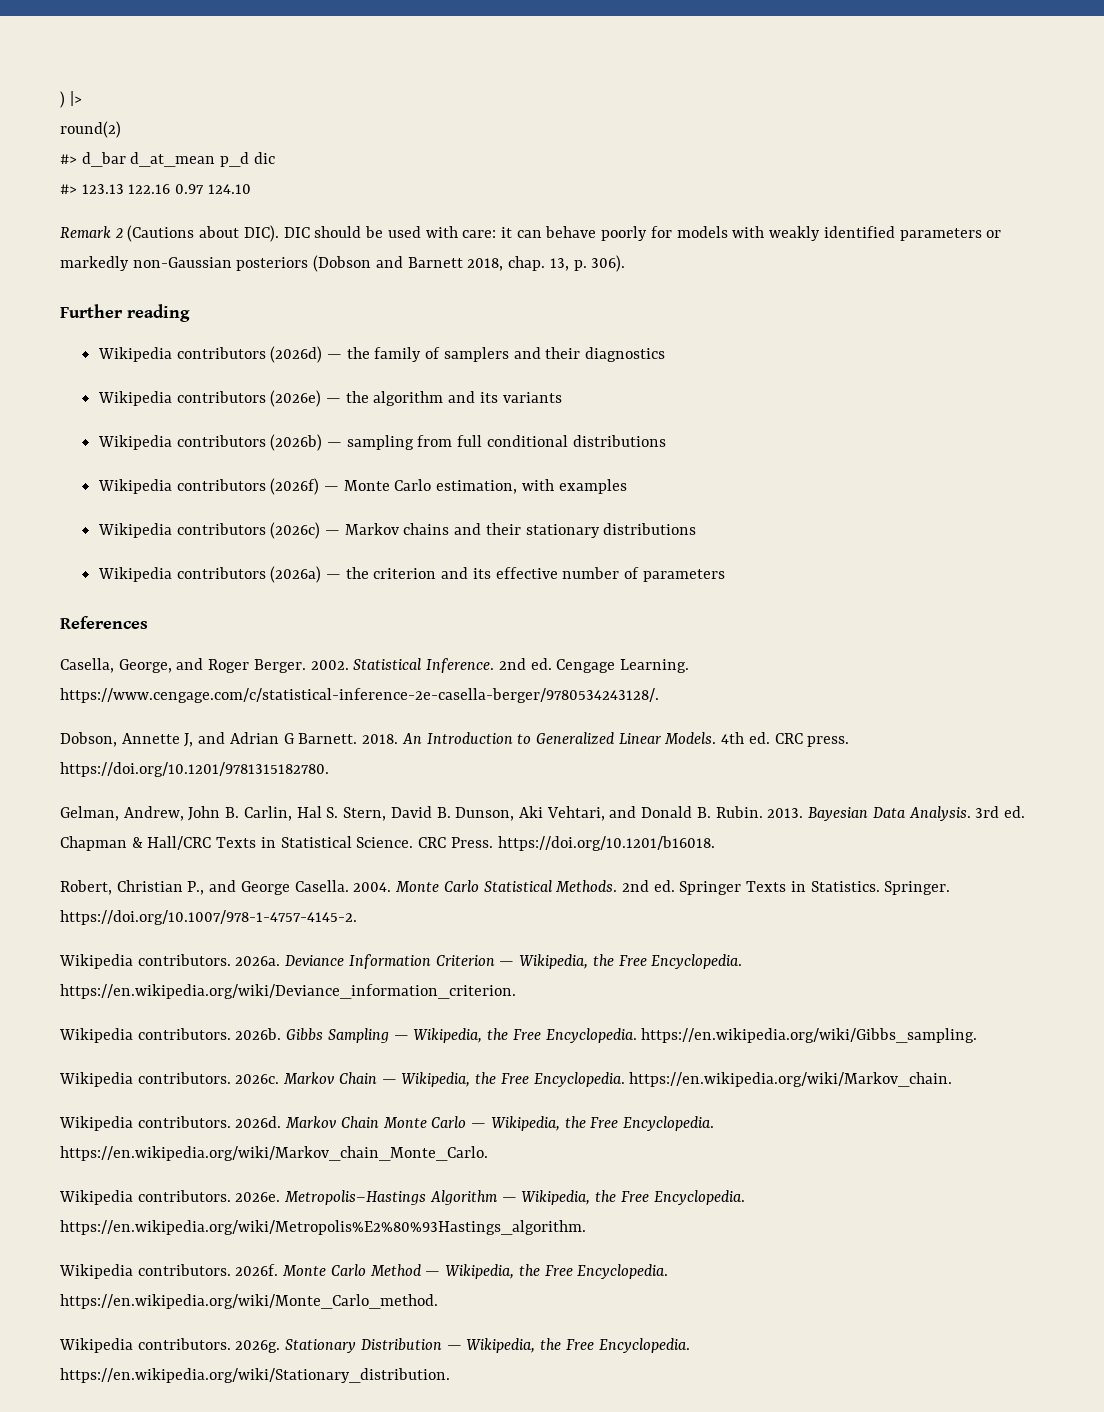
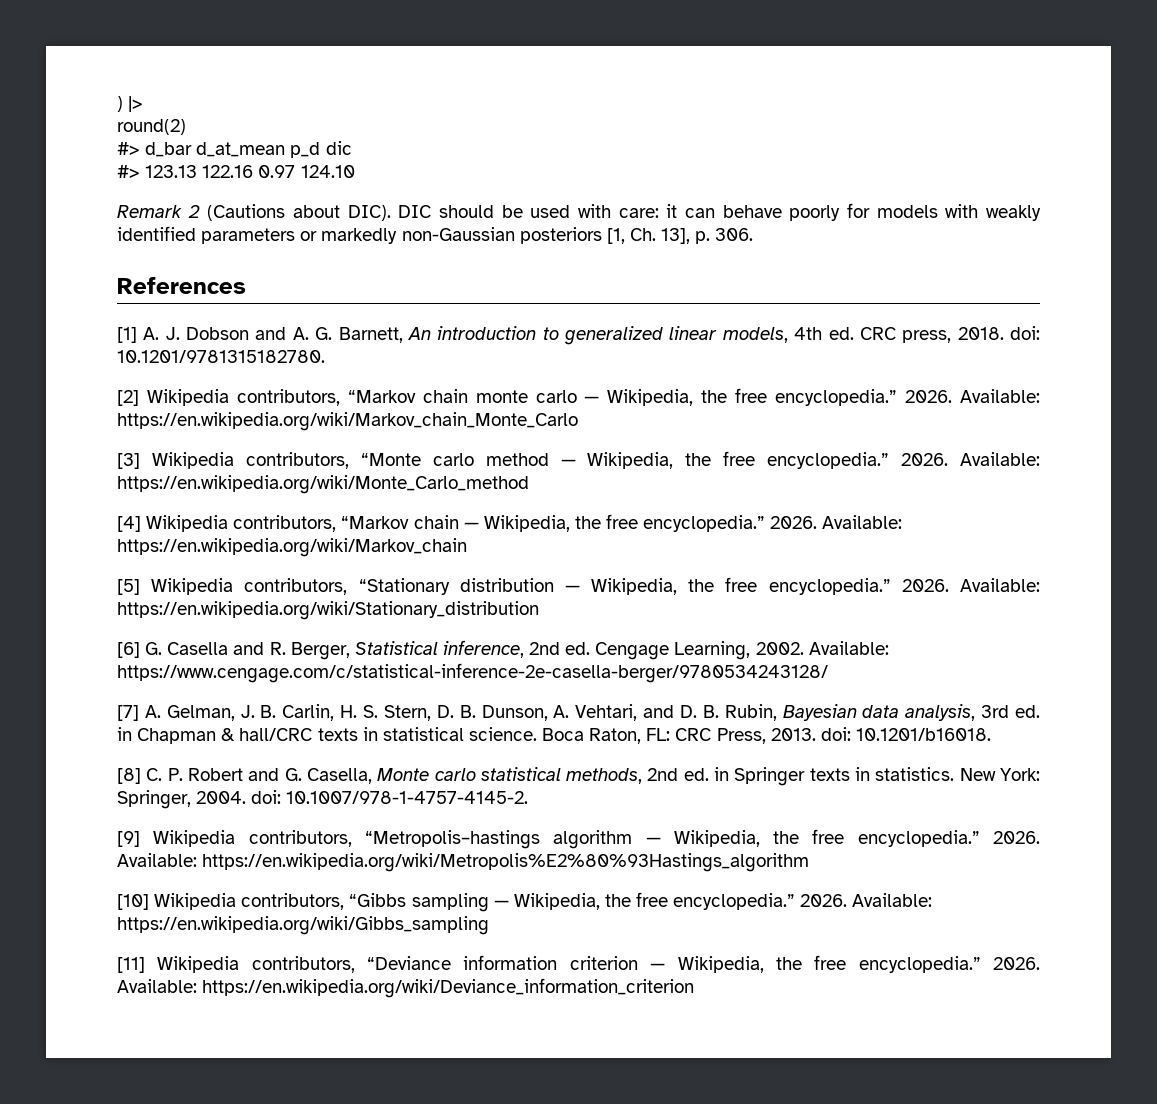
- DIC should be used with care: it can behave poorly for models with weakly identified parameters or markedly non-Gaussian posteriors (Dobson and Barnett 2018, chap. 13, p. 306).
- Further reading
- Wikipedia contributors (2026d) — the family of samplers and their diagnostics
- Wikipedia contributors (2026e) — the algorithm and its variants
- Wikipedia contributors (2026b) — sampling from full conditional distributions
- Wikipedia contributors (2026f) — Monte Carlo estimation, with examples
- Wikipedia contributors (2026c) — Markov chains and their stationary distributions
- Wikipedia contributors (2026a) — the criterion and its effective number of parameters
+ DIC should be used with care: it can behave poorly for models with weakly identified parameters or markedly non-Gaussian posteriors [1, Ch. 13], p. 306.
  References
- Casella, George, and Roger Berger. 2002. Statistical Inference. 2nd ed. Cengage Learning. https://www.cengage.com/c/statistical-inference-2e-casella-berger/9780534243128/.
- Dobson, Annette J, and Adrian G Barnett. 2018. An Introduction to Generalized Linear Models. 4th ed. CRC press. https://doi.org/10.1201/9781315182780.
- Gelman, Andrew, John B. Carlin, Hal S. Stern, David B. Dunson, Aki Vehtari, and Donald B. Rubin. 2013. Bayesian Data Analysis. 3rd ed. Chapman & Hall/CRC Texts in Statistical Science. CRC Press. https://doi.org/10.1201/b16018.
- Robert, Christian P., and George Casella. 2004. Monte Carlo Statistical Methods. 2nd ed. Springer Texts in Statistics. Springer. https://doi.org/10.1007/978-1-4757-4145-2.
- Wikipedia contributors. 2026a. Deviance Information Criterion — Wikipedia, the Free Encyclopedia. https://en.wikipedia.org/wiki/Deviance_information_criterion.
- Wikipedia contributors. 2026b. Gibbs Sampling — Wikipedia, the Free Encyclopedia. https://en.wikipedia.org/wiki/Gibbs_sampling.
- Wikipedia contributors. 2026c. Markov Chain — Wikipedia, the Free Encyclopedia. https://en.wikipedia.org/wiki/Markov_chain.
- Wikipedia contributors. 2026d. Markov Chain Monte Carlo — Wikipedia, the Free Encyclopedia. https://en.wikipedia.org/wiki/Markov_chain_Monte_Carlo.
- Wikipedia contributors. 2026e. Metropolis–Hastings Algorithm — Wikipedia, the Free Encyclopedia. https://en.wikipedia.org/wiki/Metropolis%E2%80%93Hastings_algorithm.
- Wikipedia contributors. 2026f. Monte Carlo Method — Wikipedia, the Free Encyclopedia. https://en.wikipedia.org/wiki/Monte_Carlo_method.
- Wikipedia contributors. 2026g. Stationary Distribution — Wikipedia, the Free Encyclopedia. https://en.wikipedia.org/wiki/Stationary_distribution.
+ [1] A. J. Dobson and A. G. Barnett, An introduction to generalized linear models, 4th ed. CRC press, 2018. doi: 10.1201/9781315182780.
+ [2] Wikipedia contributors, “Markov chain monte carlo — Wikipedia, the free encyclopedia.” 2026. Available: https://en.wikipedia.org/wiki/Markov_chain_Monte_Carlo
+ [3] Wikipedia contributors, “Monte carlo method — Wikipedia, the free encyclopedia.” 2026. Available: https://en.wikipedia.org/wiki/Monte_Carlo_method
+ [4] Wikipedia contributors, “Markov chain — Wikipedia, the free encyclopedia.” 2026. Available: https://en.wikipedia.org/wiki/Markov_chain
+ [5] Wikipedia contributors, “Stationary distribution — Wikipedia, the free encyclopedia.” 2026. Available: https://en.wikipedia.org/wiki/Stationary_distribution
+ [6] G. Casella and R. Berger, Statistical inference, 2nd ed. Cengage Learning, 2002. Available: https://www.cengage.com/c/statistical-inference-2e-casella-berger/9780534243128/
+ [7] A. Gelman, J. B. Carlin, H. S. Stern, D. B. Dunson, A. Vehtari, and D. B. Rubin, Bayesian data analysis, 3rd ed. in Chapman & hall/CRC texts in statistical science. Boca Raton, FL: CRC Press, 2013. doi: 10.1201/b16018.
+ [8] C. P. Robert and G. Casella, Monte carlo statistical methods, 2nd ed. in Springer texts in statistics. New York: Springer, 2004. doi: 10.1007/978-1-4757-4145-2.
+ [9] Wikipedia contributors, “Metropolis–hastings algorithm — Wikipedia, the free encyclopedia.” 2026. Available: https://en.wikipedia.org/wiki/Metropolis%E2%80%93Hastings_algorithm
+ [10] Wikipedia contributors, “Gibbs sampling — Wikipedia, the free encyclopedia.” 2026. Available: https://en.wikipedia.org/wiki/Gibbs_sampling
+ [11] Wikipedia contributors, “Deviance information criterion — Wikipedia, the free encyclopedia.” 2026. Available: https://en.wikipedia.org/wiki/Deviance_information_criterion

